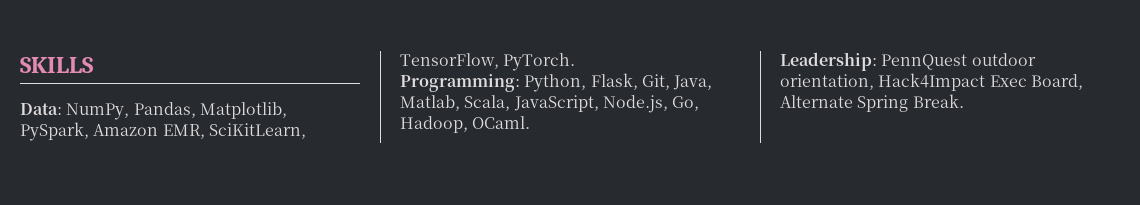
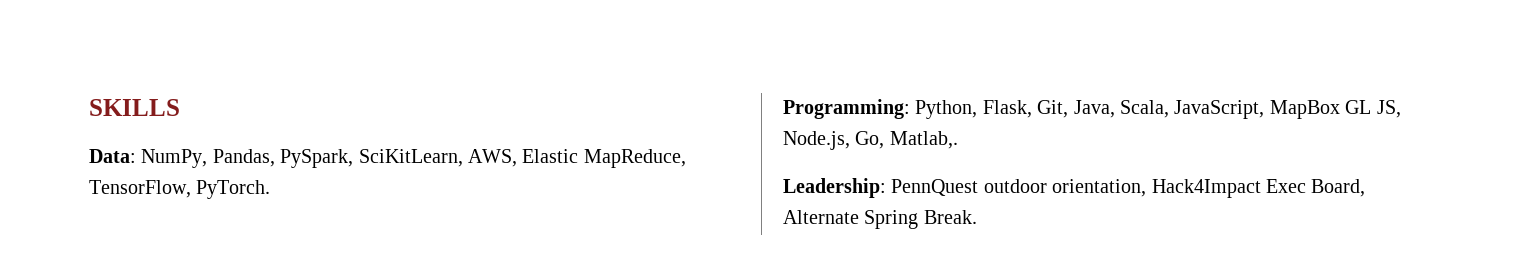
- Data: NumPy, Pandas, Matplotlib, PySpark, Amazon EMR, SciKitLearn, TensorFlow, PyTorch.
+ Data: NumPy, Pandas, PySpark, SciKitLearn, AWS, Elastic MapReduce, TensorFlow, PyTorch.
- Programming: Python, Flask, Git, Java, Matlab, Scala, JavaScript, Node.js, Go, Hadoop, OCaml.
+ Programming: Python, Flask, Git, Java, Scala, JavaScript, MapBox GL JS, Node.js, Go, Matlab,.

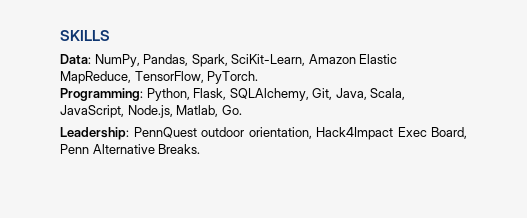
- Data: NumPy, Pandas, PySpark, SciKitLearn, AWS, Elastic MapReduce, TensorFlow, PyTorch.
+ Data: NumPy, Pandas, Spark, SciKit-Learn, Amazon Elastic MapReduce, TensorFlow, PyTorch.
- Programming: Python, Flask, Git, Java, Scala, JavaScript, MapBox GL JS, Node.js, Go, Matlab,.
+ Programming: Python, Flask, SQLAlchemy, Git, Java, Scala, JavaScript, Node.js, Matlab, Go.
- Leadership: PennQuest outdoor orientation, Hack4Impact Exec Board, Alternate Spring Break.
+ Leadership: PennQuest outdoor orientation, Hack4Impact Exec Board, Penn Alternative Breaks.

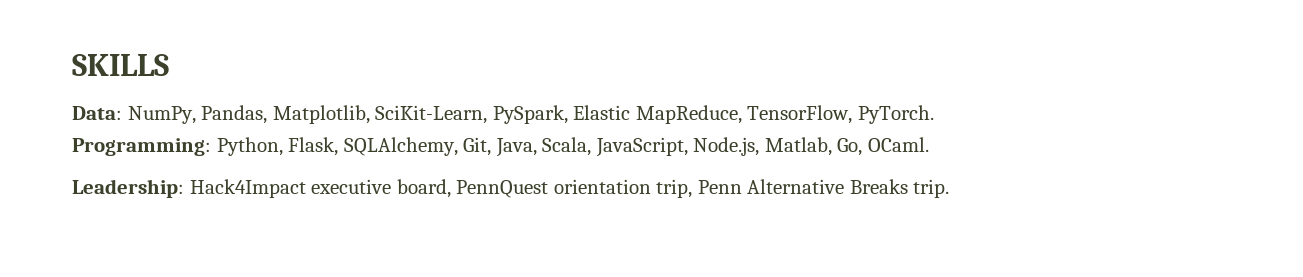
- Data: NumPy, Pandas, Spark, SciKit-Learn, Amazon Elastic MapReduce, TensorFlow, PyTorch.
+ Data: NumPy, Pandas, Matplotlib, SciKit-Learn, PySpark, Elastic MapReduce, TensorFlow, PyTorch.
- Programming: Python, Flask, SQLAlchemy, Git, Java, Scala, JavaScript, Node.js, Matlab, Go.
+ Programming: Python, Flask, SQLAlchemy, Git, Java, Scala, JavaScript, Node.js, Matlab, Go, OCaml.
- Leadership: PennQuest outdoor orientation, Hack4Impact Exec Board, Penn Alternative Breaks.
+ Leadership: Hack4Impact executive board, PennQuest orientation trip, Penn Alternative Breaks trip.

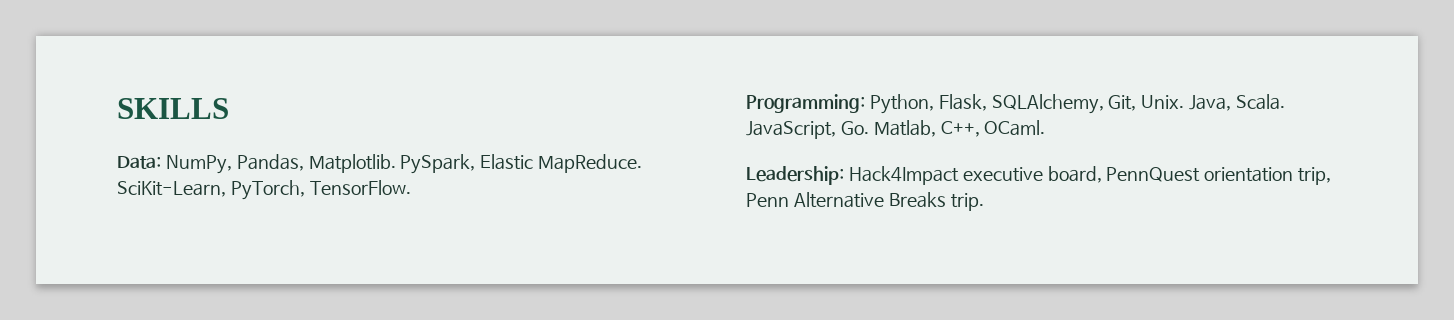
- Data: NumPy, Pandas, Matplotlib, SciKit-Learn, PySpark, Elastic MapReduce, TensorFlow, PyTorch.
+ Data: NumPy, Pandas, Matplotlib. PySpark, Elastic MapReduce. SciKit-Learn, PyTorch, TensorFlow.
- Programming: Python, Flask, SQLAlchemy, Git, Java, Scala, JavaScript, Node.js, Matlab, Go, OCaml.
+ Programming: Python, Flask, SQLAlchemy, Git, Unix. Java, Scala. JavaScript, Go. Matlab, C++, OCaml.

